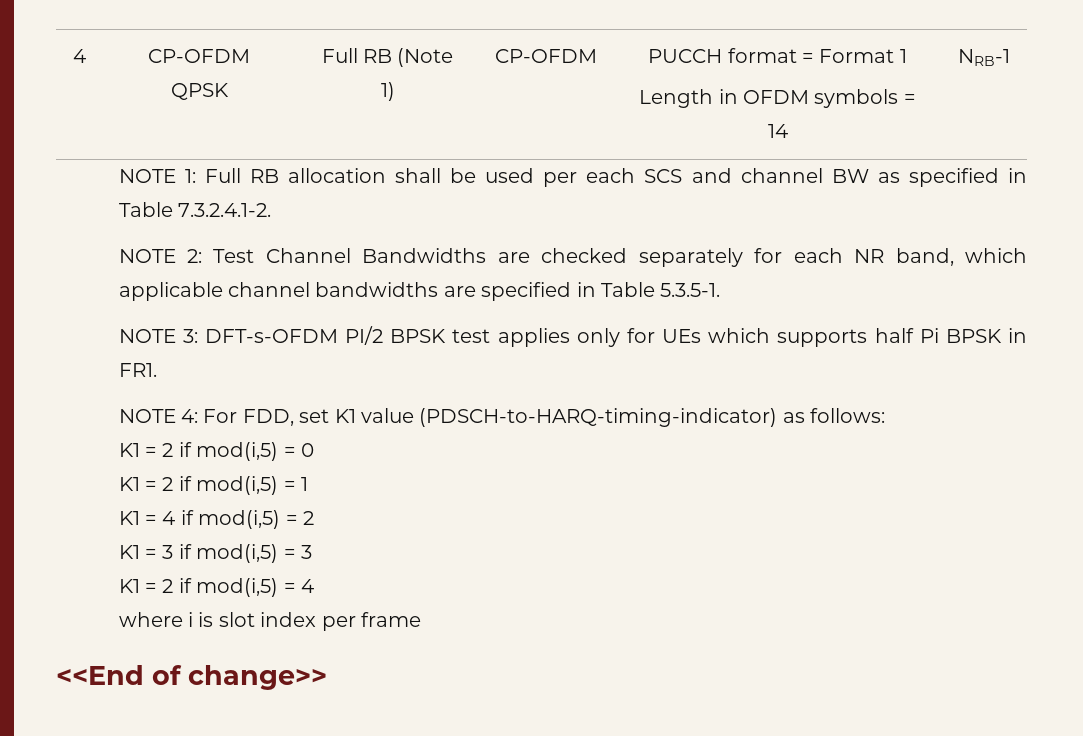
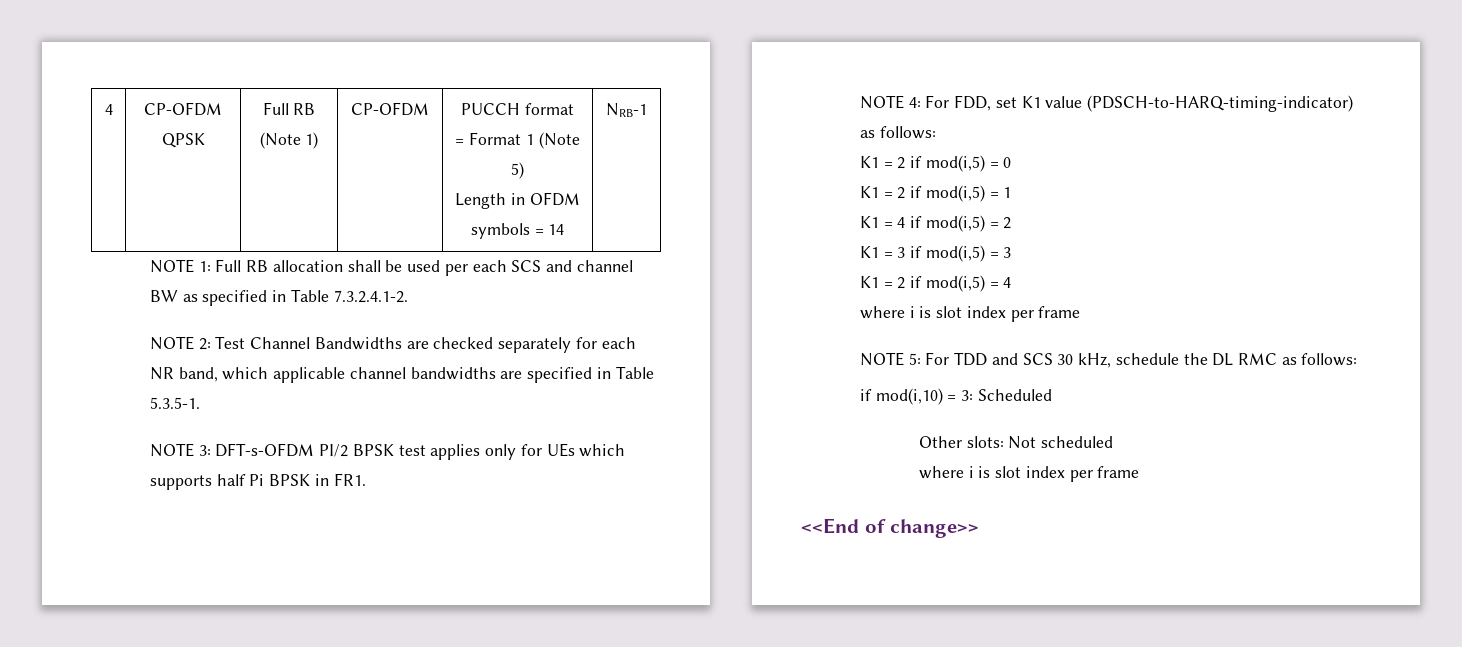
- 4 | CP-OFDM QPSK | Full RB (Note 1) | CP-OFDM | PUCCH format = Format 1
+ 4 | CP-OFDM QPSK | Full RB (Note 1) | CP-OFDM | PUCCH format = Format 1 (Note 5)
+ NOTE 5: For TDD and SCS 30 kHz, schedule the DL RMC as follows:
+ if mod(i,10) = 3: Scheduled
+ Other slots: Not scheduled
+ where i is slot index per frame

